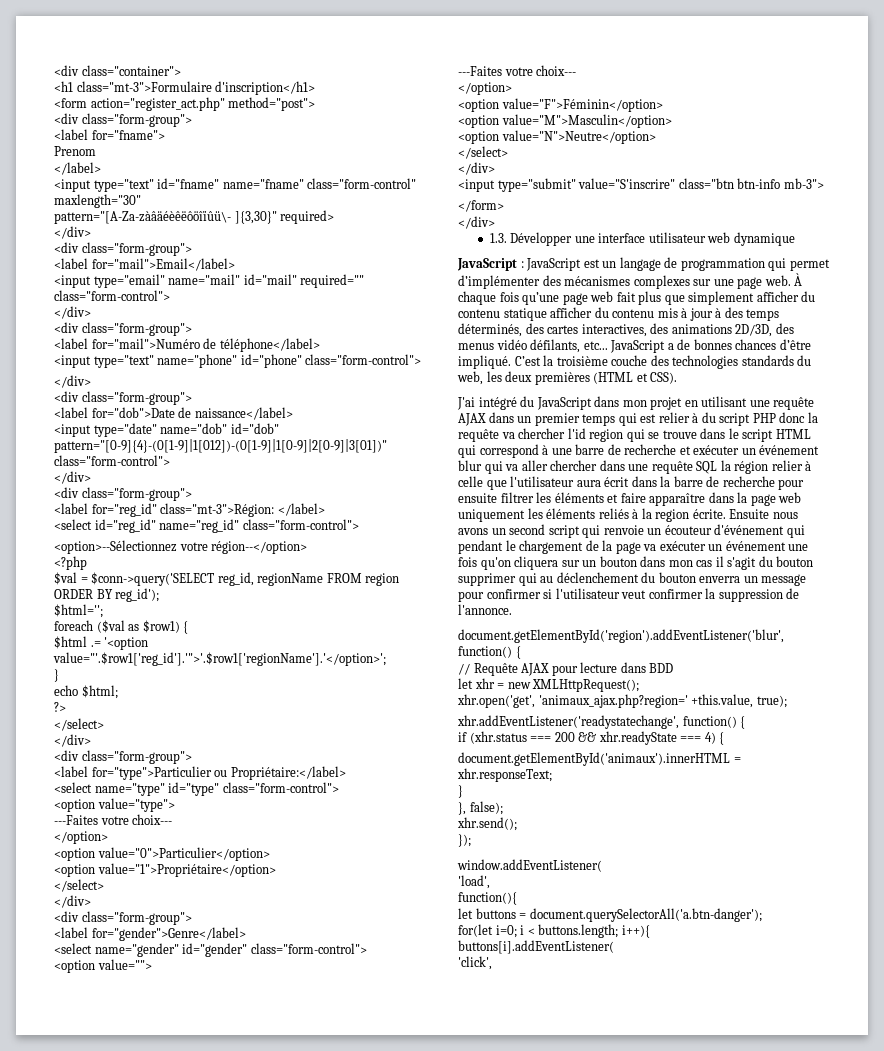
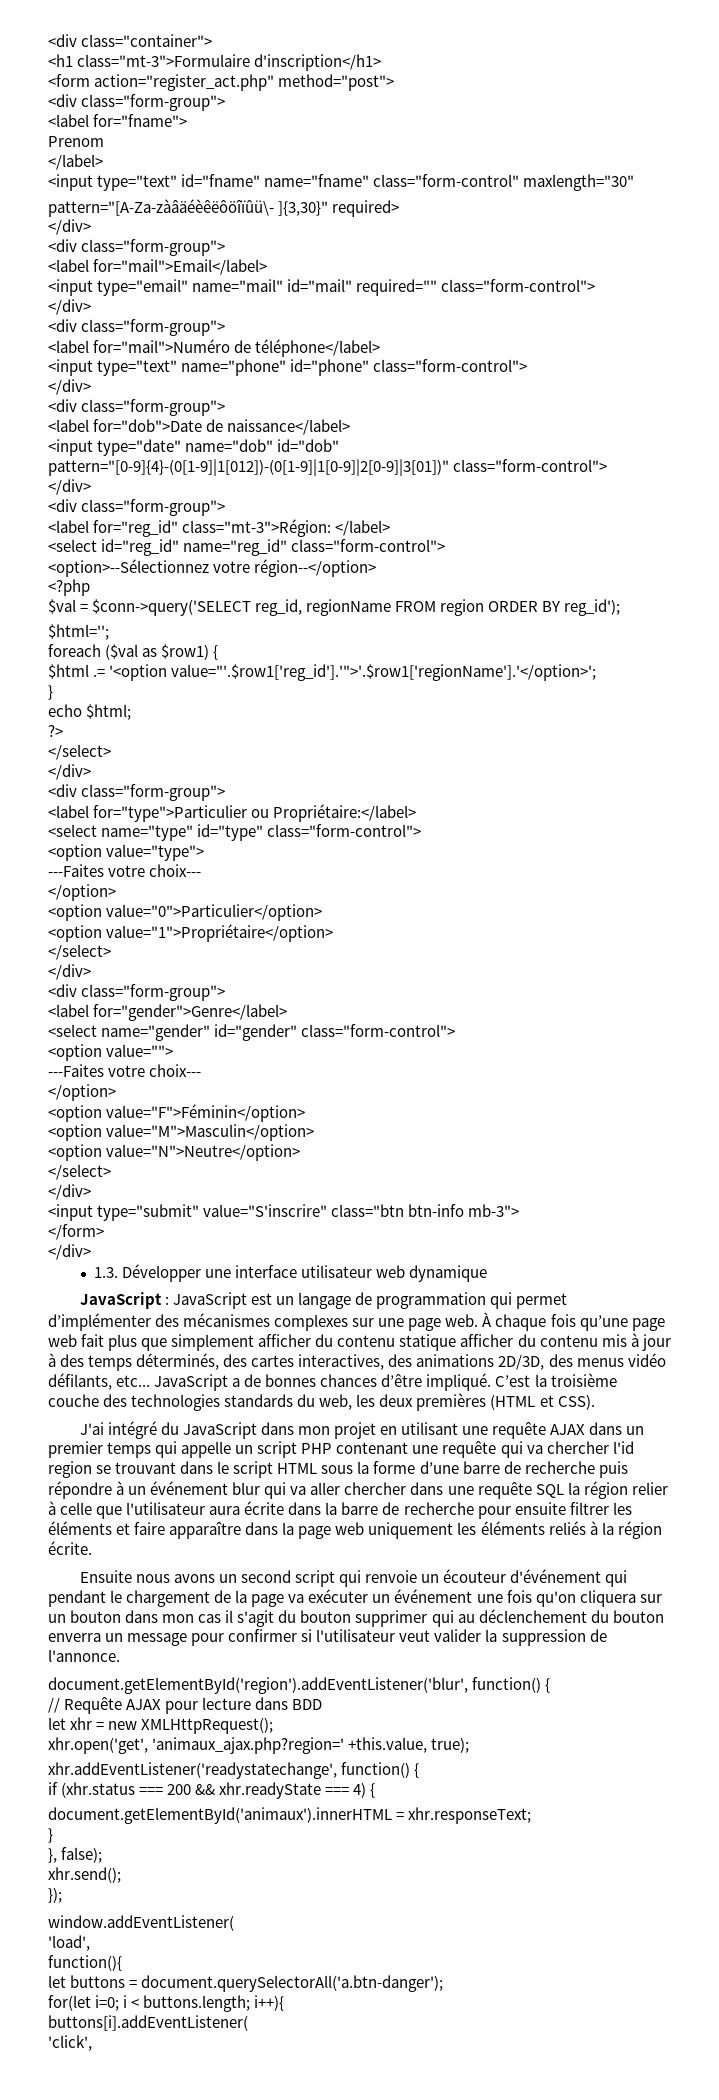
- J'ai intégré du JavaScript dans mon projet en utilisant une requête AJAX dans un premier temps qui est relier à du script PHP donc la requête va chercher l'id region qui se trouve dans le script HTML qui correspond à une barre de recherche et exécuter un événement blur qui va aller chercher dans une requête SQL la région relier à celle que l'utilisateur aura écrit dans la barre de recherche pour ensuite filtrer les éléments et faire apparaître dans la page web uniquement les éléments reliés à la region écrite. Ensuite nous avons un second script qui renvoie un écouteur d'événement qui pendant le chargement de la page va exécuter un événement une fois qu'on cliquera sur un bouton dans mon cas il s'agit du bouton supprimer qui au déclenchement du bouton enverra un message pour confirmer si l'utilisateur veut confirmer la suppression de l'annonce.
+ J'ai intégré du JavaScript dans mon projet en utilisant une requête AJAX dans un premier temps qui appelle un script PHP contenant une requête qui va chercher l'id region se trouvant dans le script HTML sous la forme d’une barre de recherche puis répondre à un événement blur qui va aller chercher dans une requête SQL la région relier à celle que l'utilisateur aura écrite dans la barre de recherche pour ensuite filtrer les éléments et faire apparaître dans la page web uniquement les éléments reliés à la région écrite.
+ Ensuite nous avons un second script qui renvoie un écouteur d'événement qui pendant le chargement de la page va exécuter un événement une fois qu'on cliquera sur un bouton dans mon cas il s'agit du bouton supprimer qui au déclenchement du bouton enverra un message pour confirmer si l'utilisateur veut valider la suppression de l'annonce.

